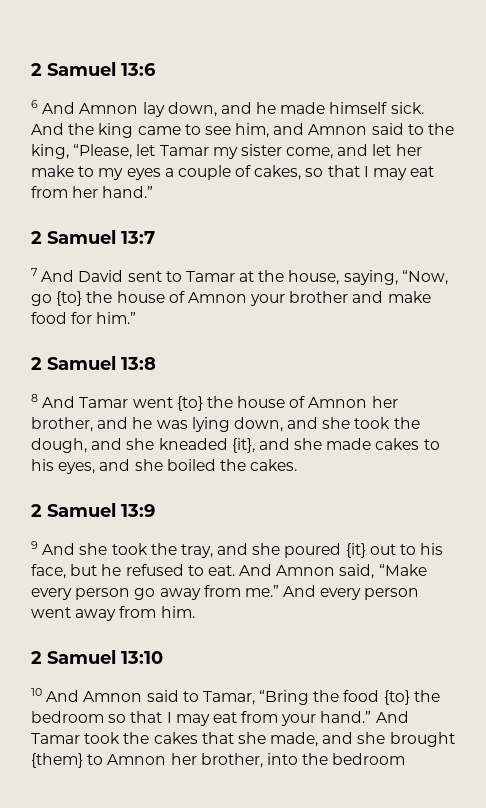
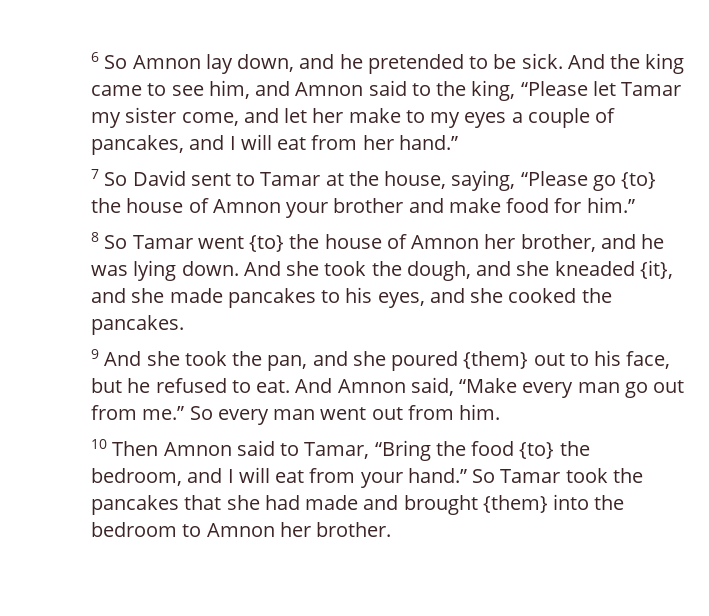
- 2 Samuel 13:6
- 6 And Amnon lay down, and he made himself sick.
+ 6 So Amnon lay down, and he pretended to be sick.
- And the king came to see him, and Amnon said to the king, “Please, let Tamar my sister come, and let her make to my eyes a couple of cakes, so that I may eat from her hand.”
+ And the king came to see him, and Amnon said to the king, “Please let Tamar my sister come, and let her make to my eyes a couple of pancakes, and I will eat from her hand.”
- 2 Samuel 13:7
- 7 And David sent to Tamar at the house, saying, “Now, go {to} the house of Amnon your brother and make food for him.”
+ 7 So David sent to Tamar at the house, saying, “Please go {to} the house of Amnon your brother and make food for him.”
- 2 Samuel 13:8
- 8 And Tamar went {to} the house of Amnon her brother, and he was lying down, and she took the dough, and she kneaded {it}, and she made cakes to his eyes, and she boiled the cakes.
- 2 Samuel 13:9
+ 8 So Tamar went {to} the house of Amnon her brother, and he was lying down. And she took the dough, and she kneaded {it}, and she made pancakes to his eyes, and she cooked the pancakes.
- 9 And she took the tray, and she poured {it} out to his face, but he refused to eat.
+ 9 And she took the pan, and she poured {them} out to his face, but he refused to eat.
- And Amnon said, “Make every person go away from me.” And every person went away from him.
+ And Amnon said, “Make every man go out from me.” So every man went out from him.
- 2 Samuel 13:10
- 10 And Amnon said to Tamar, “Bring the food {to} the bedroom so that I may eat from your hand.”
+ 10 Then Amnon said to Tamar, “Bring the food {to} the bedroom, and I will eat from your hand.”
- And Tamar took the cakes that she made, and she brought {them} to Amnon her brother, into the bedroom
+ So Tamar took the pancakes that she had made and brought {them} into the bedroom to Amnon her brother.

